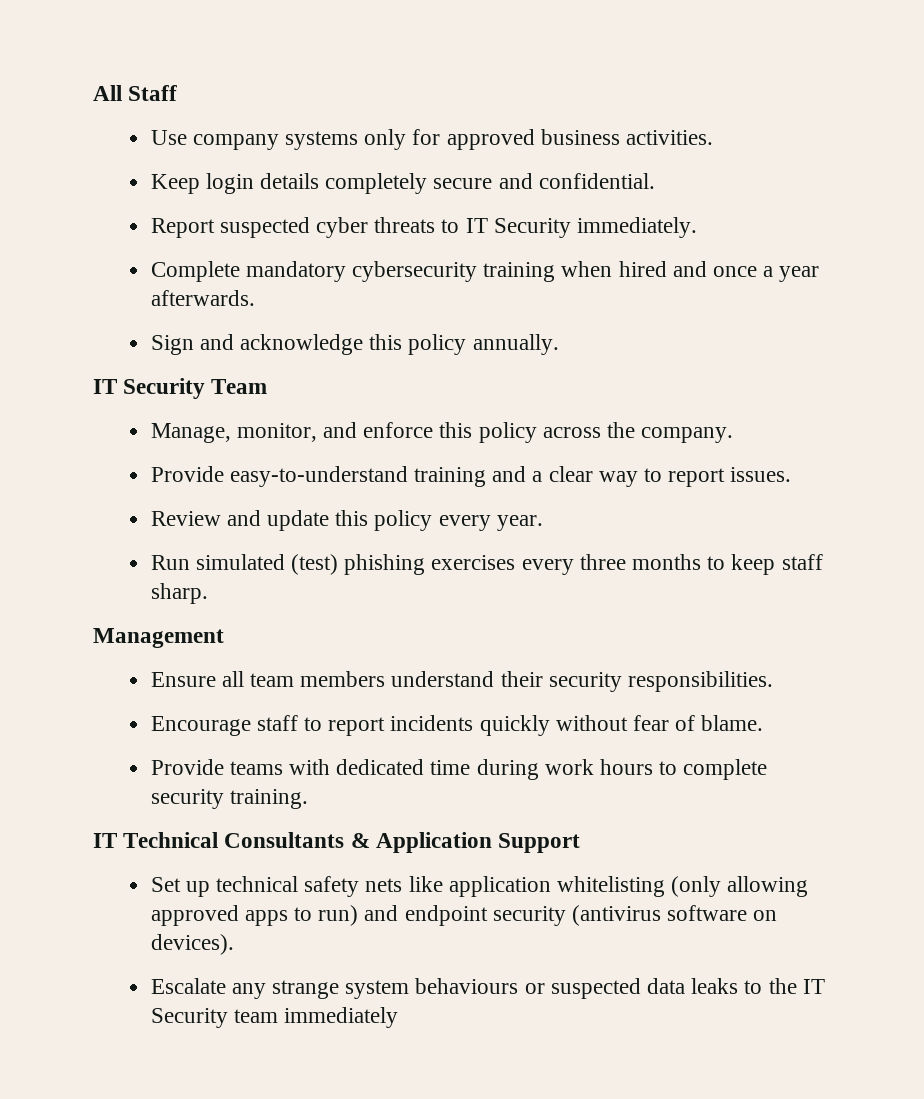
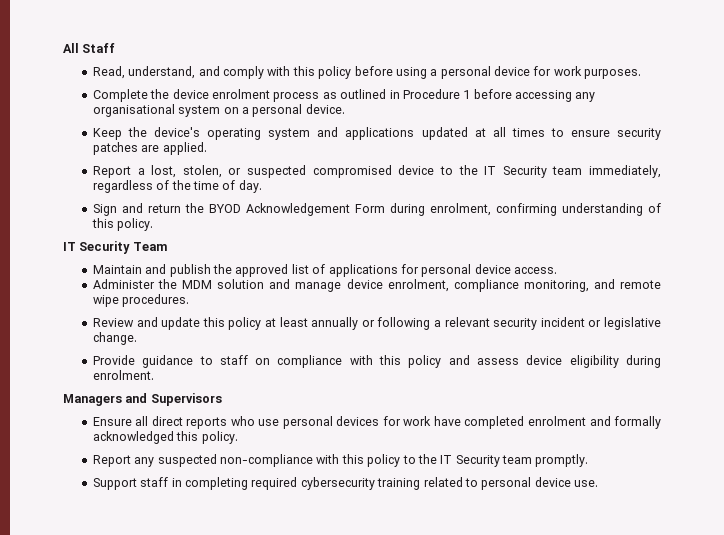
- Use company systems only for approved business activities.
- Keep login details completely secure and confidential.
- Report suspected cyber threats to IT Security immediately.
- Complete mandatory cybersecurity training when hired and once a year afterwards.
- Sign and acknowledge this policy annually.
+ Read, understand, and comply with this policy before using a personal device for work purposes.
+ Complete the device enrolment process as outlined in Procedure 1 before accessing any organisational system on a personal device.
+ Keep the device's operating system and applications updated at all times to ensure security patches are applied.
+ Report a lost, stolen, or suspected compromised device to the IT Security team immediately, regardless of the time of day.
+ Sign and return the BYOD Acknowledgement Form during enrolment, confirming understanding of this policy.
  IT Security Team
- Manage, monitor, and enforce this policy across the company.
- Provide easy-to-understand training and a clear way to report issues.
+ Maintain and publish the approved list of applications for personal device access.
+ Administer the MDM solution and manage device enrolment, compliance monitoring, and remote wipe procedures.
- Review and update this policy every year.
- Run simulated (test) phishing exercises every three months to keep staff sharp.
- Management
- Ensure all team members understand their security responsibilities.
- Encourage staff to report incidents quickly without fear of blame.
- Provide teams with dedicated time during work hours to complete security training.
- IT Technical Consultants & Application Support
- Set up technical safety nets like application whitelisting (only allowing approved apps to run) and endpoint security (antivirus software on devices).
- Escalate any strange system behaviours or suspected data leaks to the IT Security team immediately
+ Review and update this policy at least annually or following a relevant security incident or legislative change.
+ Provide guidance to staff on compliance with this policy and assess device eligibility during enrolment.
+ Managers and Supervisors
+ Ensure all direct reports who use personal devices for work have completed enrolment and formally acknowledged this policy.
+ Report any suspected non-compliance with this policy to the IT Security team promptly.
+ Support staff in completing required cybersecurity training related to personal device use.

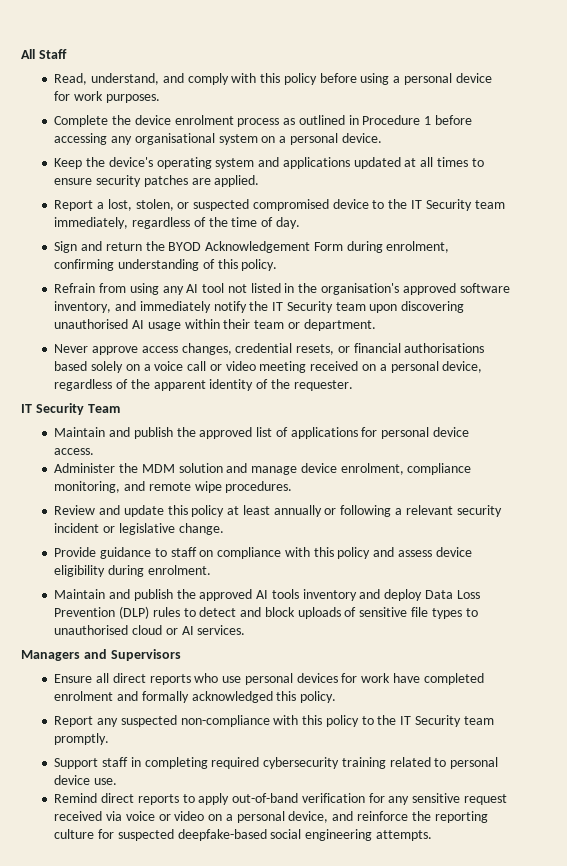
+ Refrain from using any AI tool not listed in the organisation's approved software inventory, and immediately notify the IT Security team upon discovering unauthorised AI usage within their team or department.
+ Never approve access changes, credential resets, or financial authorisations based solely on a voice call or video meeting received on a personal device, regardless of the apparent identity of the requester.
+ Maintain and publish the approved AI tools inventory and deploy Data Loss Prevention (DLP) rules to detect and block uploads of sensitive file types to unauthorised cloud or AI services.
+ Remind direct reports to apply out-of-band verification for any sensitive request received via voice or video on a personal device, and reinforce the reporting culture for suspected deepfake-based social engineering attempts.

